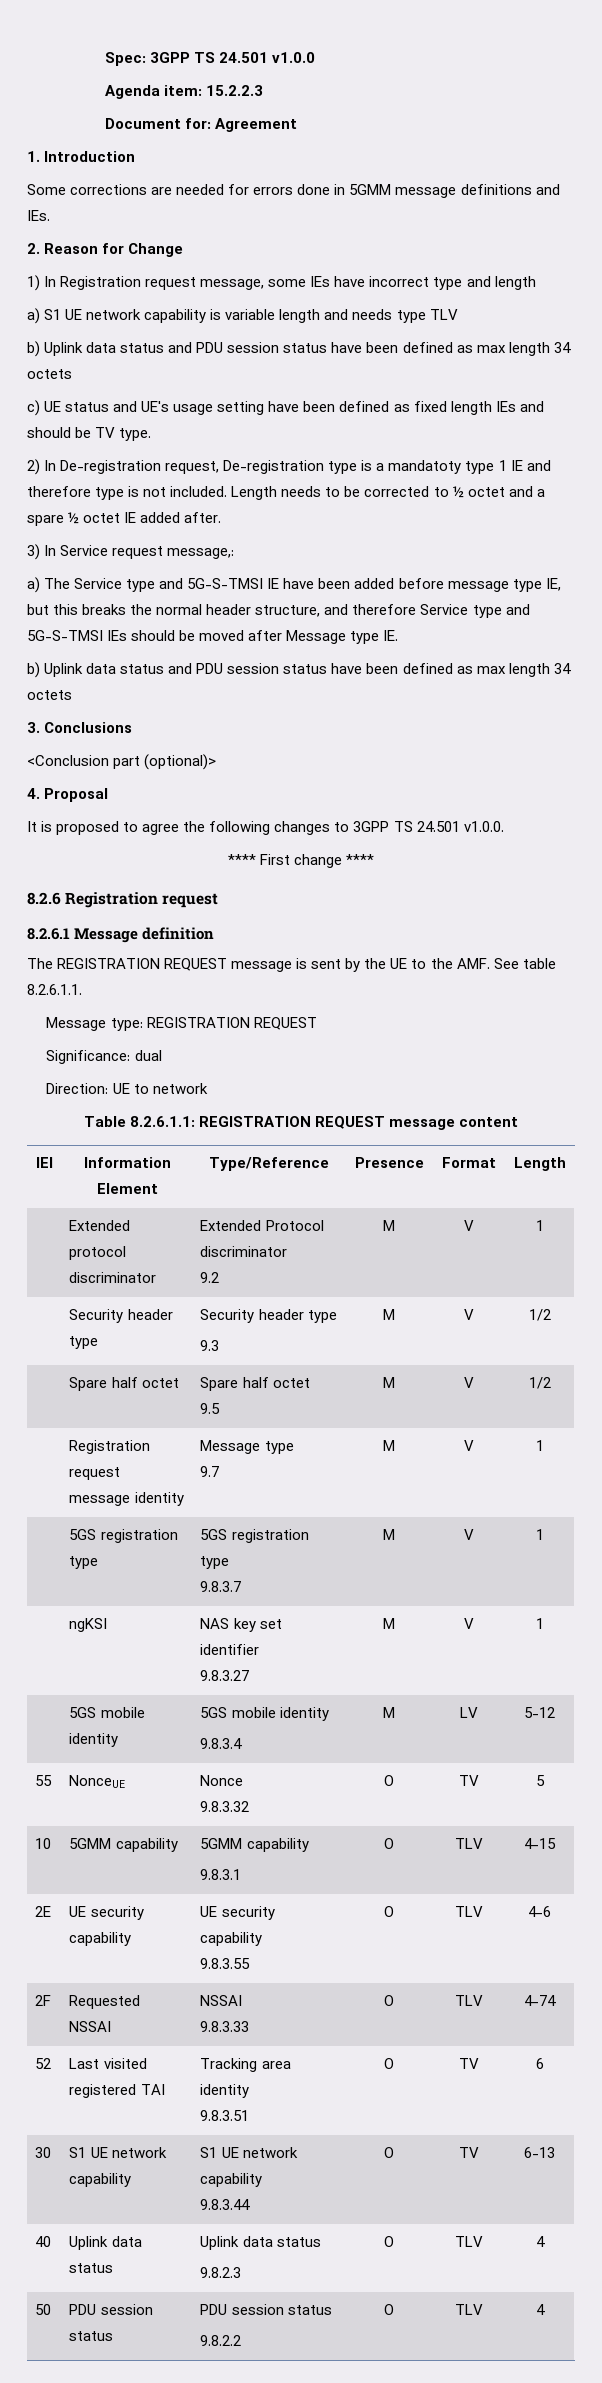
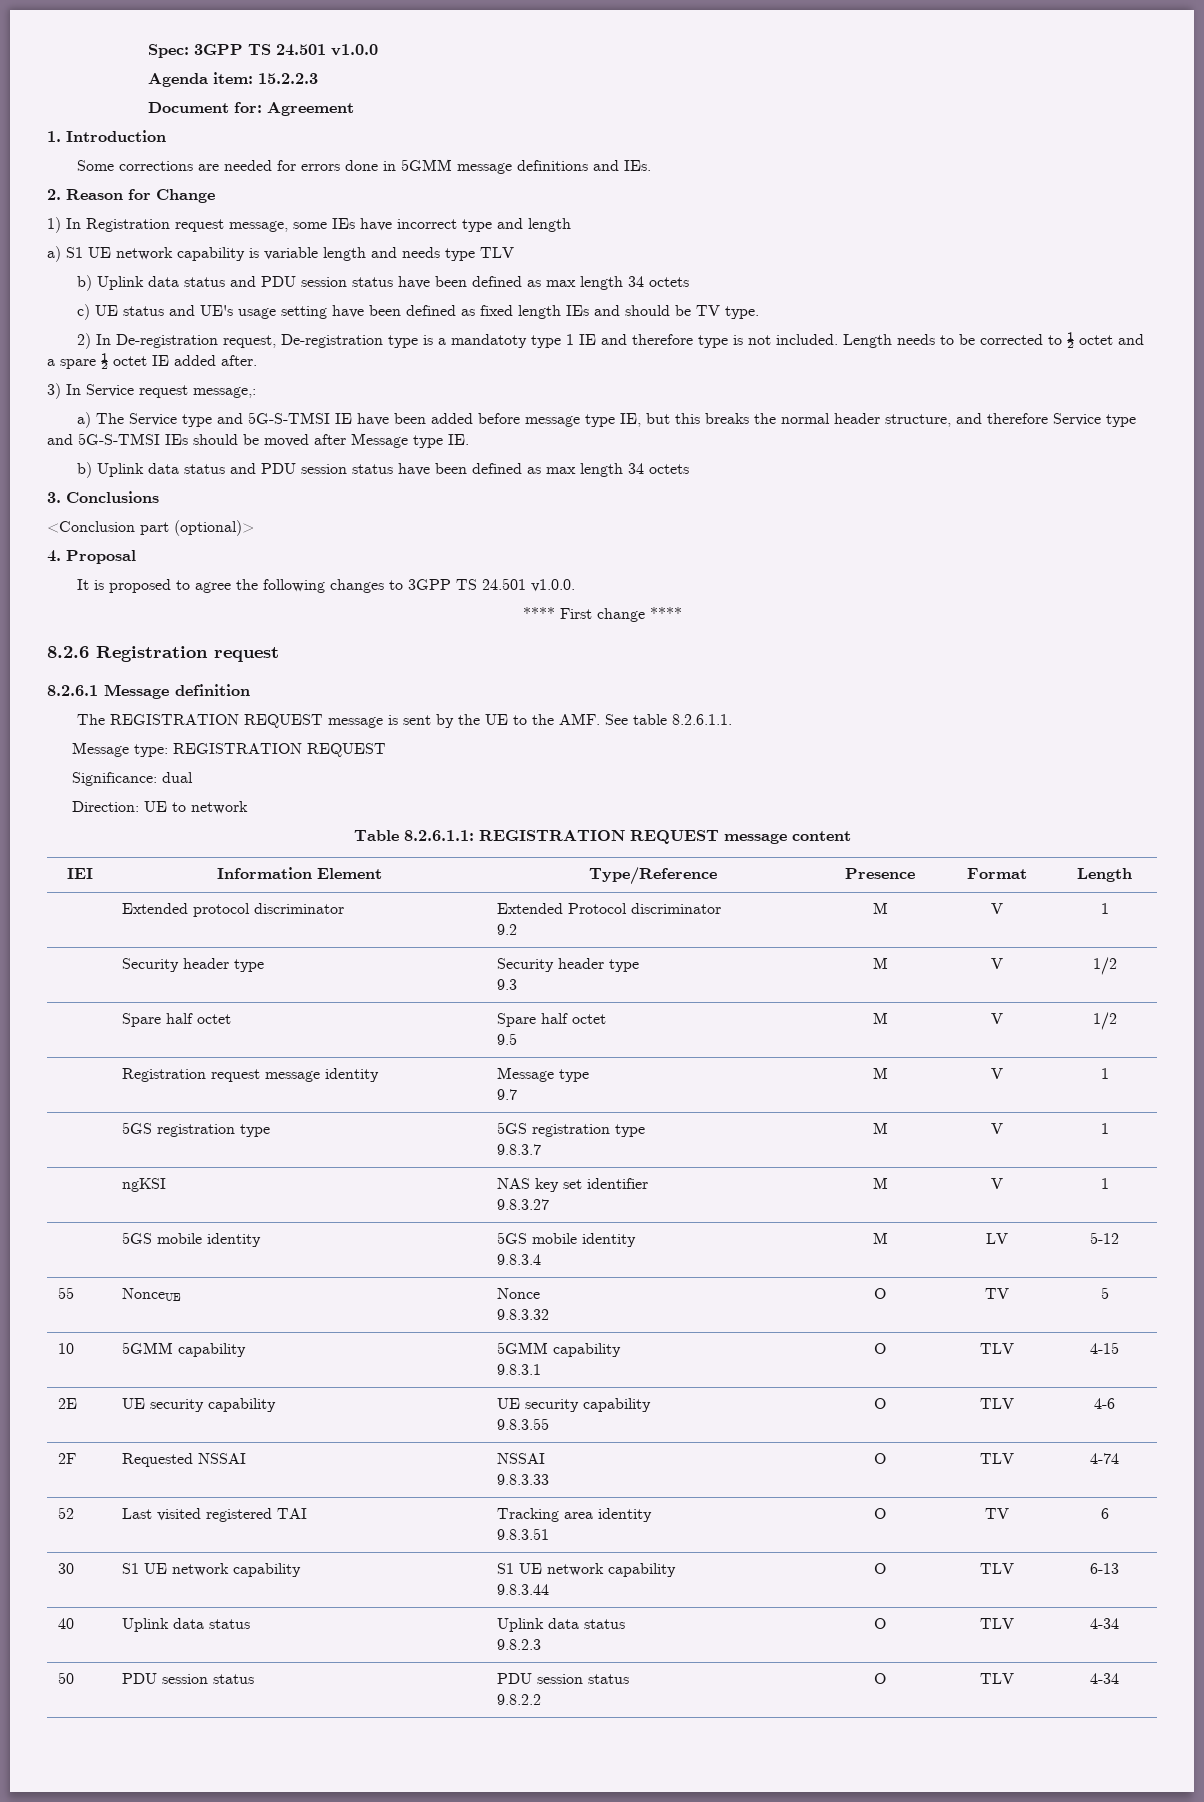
  30 | S1 UE network capability | S1 UE network capability
- 9.8.3.44 | O | TV | 6-13
+ 9.8.3.44 | O | TLV | 6-13
  40 | Uplink data status | Uplink data status
- 9.8.2.3 | O | TLV | 4
+ 9.8.2.3 | O | TLV | 4-34
  50 | PDU session status | PDU session status
- 9.8.2.2 | O | TLV | 4
+ 9.8.2.2 | O | TLV | 4-34

